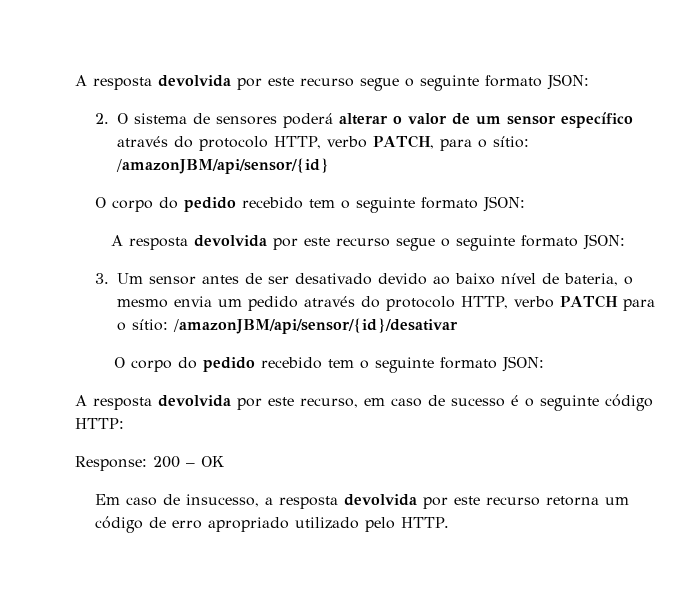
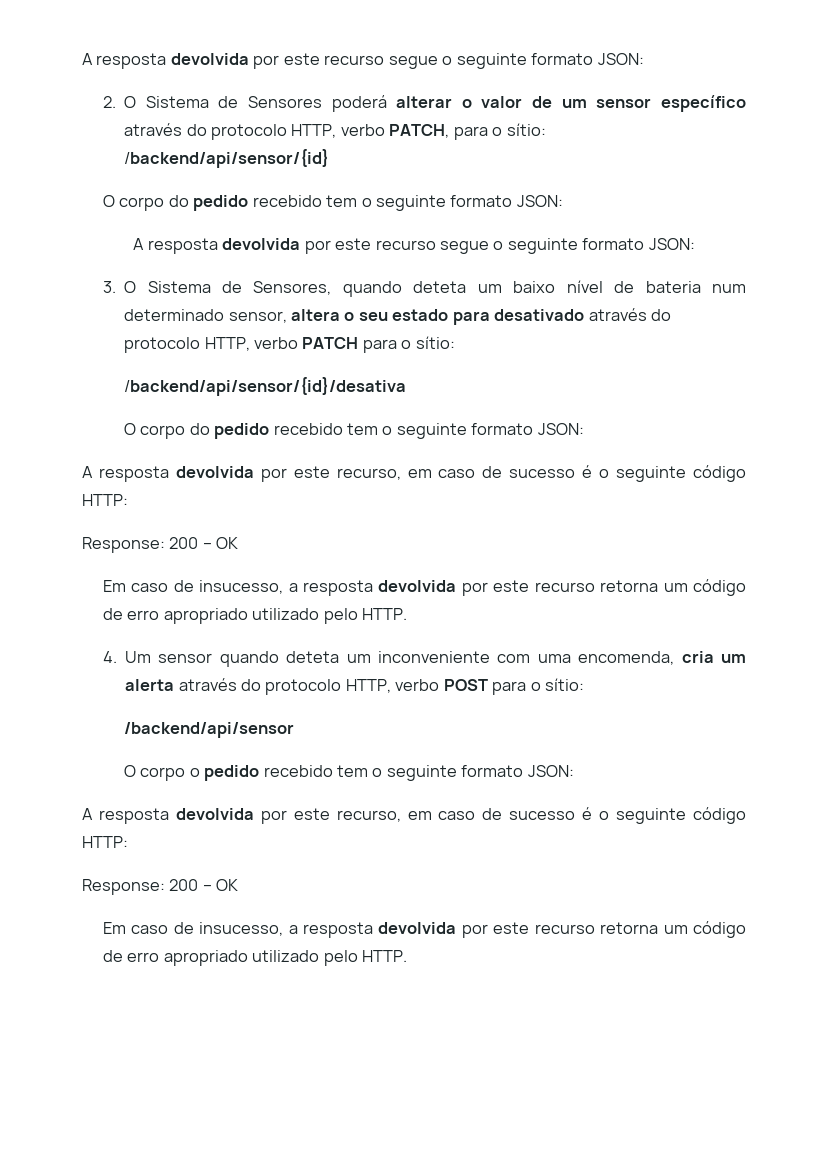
- 2. O sistema de sensores poderá alterar o valor de um sensor específico através do protocolo HTTP, verbo PATCH, para o sítio: /amazonJBM/api/sensor/{id}
+ 2. O Sistema de Sensores poderá alterar o valor de um sensor específico através do protocolo HTTP, verbo PATCH, para o sítio: /backend/api/sensor/{id}
- 3. Um sensor antes de ser desativado devido ao baixo nível de bateria, o mesmo envia um pedido através do protocolo HTTP, verbo PATCH para o sítio: /amazonJBM/api/sensor/{id}/desativar
+ 3. O Sistema de Sensores, quando deteta um baixo nível de bateria num determinado sensor, altera o seu estado para desativado através do protocolo HTTP, verbo PATCH para o sítio:
+ /backend/api/sensor/{id}/desativa
+ 4. Um sensor quando deteta um inconveniente com uma encomenda, cria um alerta através do protocolo HTTP, verbo POST para o sítio:
+ /backend/api/sensor
+ O corpo o pedido recebido tem o seguinte formato JSON:
+ A resposta devolvida por este recurso, em caso de sucesso é o seguinte código HTTP:
+ Response: 200 – OK
+ Em caso de insucesso, a resposta devolvida por este recurso retorna um código de erro apropriado utilizado pelo HTTP.

